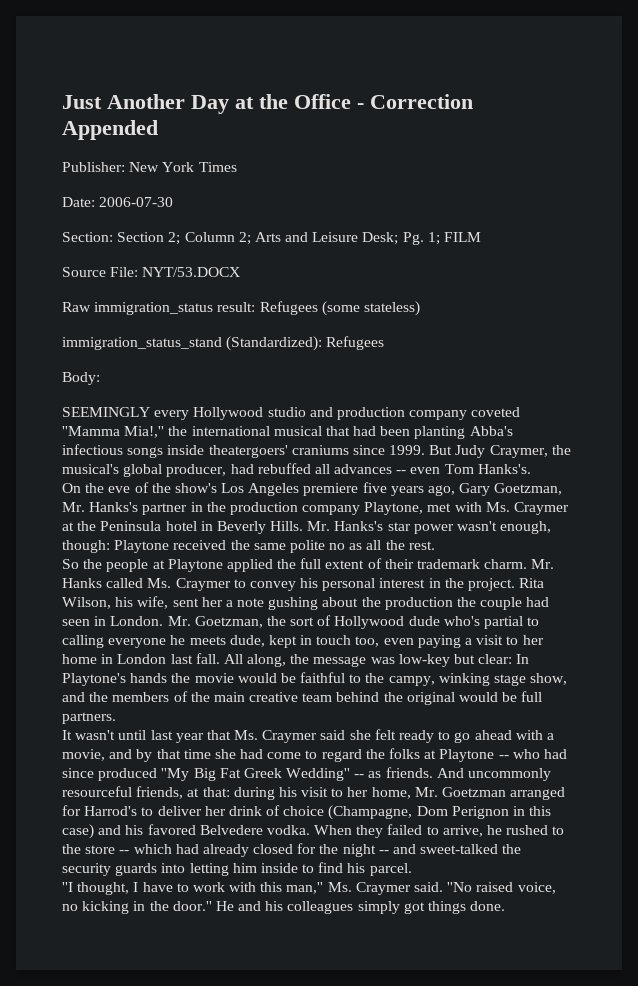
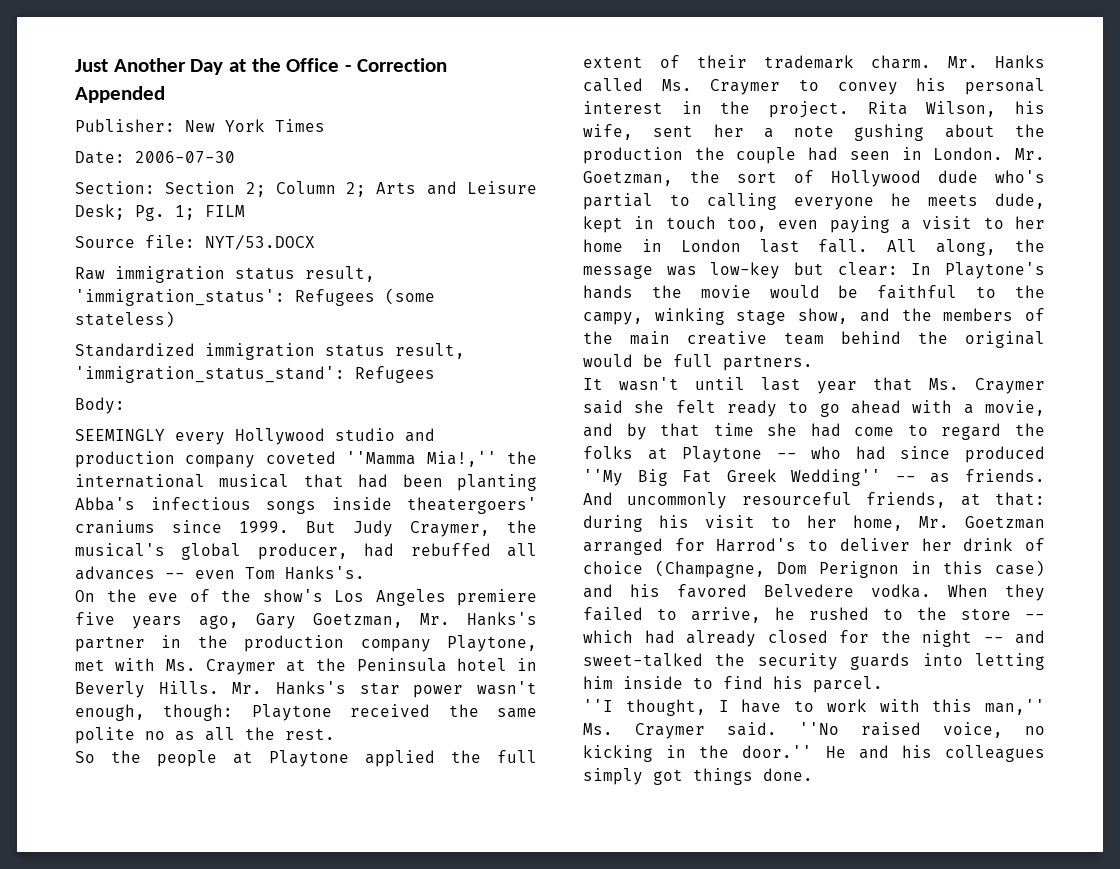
- Source File: NYT/53.DOCX
+ Source file: NYT/53.DOCX
- Raw immigration_status result: Refugees (some stateless)
+ Raw immigration status result, 'immigration_status': Refugees (some stateless)
- immigration_status_stand (Standardized): Refugees
+ Standardized immigration status result, 'immigration_status_stand': Refugees

